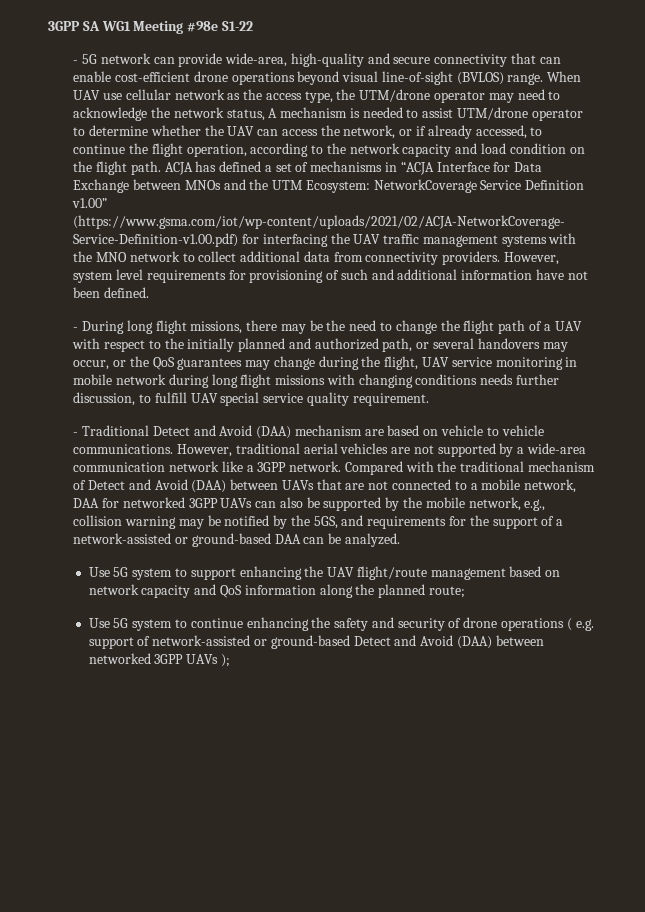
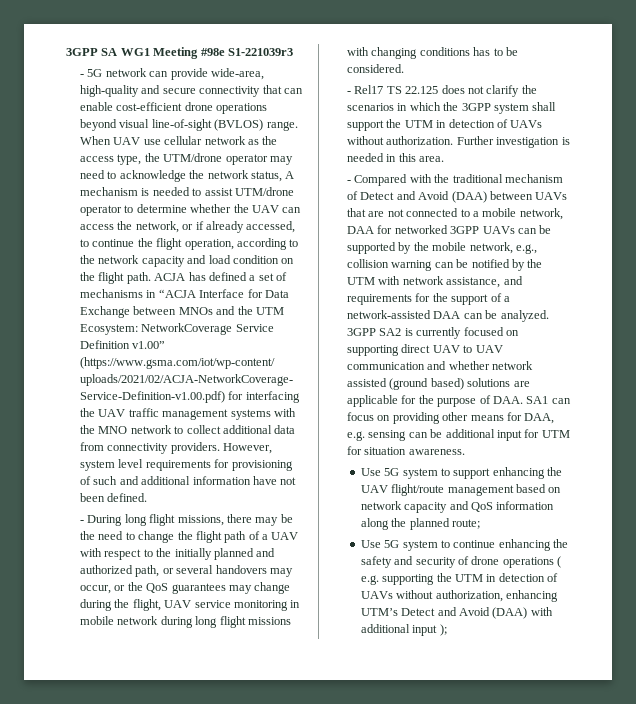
- 3GPP SA WG1 Meeting #98e S1-22
+ 3GPP SA WG1 Meeting #98e S1-221039r3
- - During long flight missions, there may be the need to change the flight path of a UAV with respect to the initially planned and authorized path, or several handovers may occur, or the QoS guarantees may change during the flight, UAV service monitoring in mobile network during long flight missions with changing conditions needs further discussion, to fulfill UAV special service quality requirement.
- - Traditional Detect and Avoid (DAA) mechanism are based on vehicle to vehicle communications. However, traditional aerial vehicles are not supported by a wide-area communication network like a 3GPP network. Compared with the traditional mechanism of Detect and Avoid (DAA) between UAVs that are not connected to a mobile network, DAA for networked 3GPP UAVs can also be supported by the mobile network, e.g., collision warning may be notified by the 5GS, and requirements for the support of a network-assisted or ground-based DAA can be analyzed.
+ - During long flight missions, there may be the need to change the flight path of a UAV with respect to the initially planned and authorized path, or several handovers may occur, or the QoS guarantees may change during the flight, UAV service monitoring in mobile network during long flight missions with changing conditions has to be considered.
+ - Rel17 TS 22.125 does not clarify the scenarios in which the 3GPP system shall support the UTM in detection of UAVs without authorization. Further investigation is needed in this area.
+ - Compared with the traditional mechanism of Detect and Avoid (DAA) between UAVs that are not connected to a mobile network, DAA for networked 3GPP UAVs can be supported by the mobile network, e.g., collision warning can be notified by the UTM with network assistance, and requirements for the support of a network-assisted DAA can be analyzed. 3GPP SA2 is currently focused on supporting direct UAV to UAV communication and whether network assisted (ground based) solutions are applicable for the purpose of DAA. SA1 can focus on providing other means for DAA, e.g. sensing can be additional input for UTM for situation awareness.
- Use 5G system to continue enhancing the safety and security of drone operations ( e.g. support of network-assisted or ground-based Detect and Avoid (DAA) between networked 3GPP UAVs );
+ Use 5G system to continue enhancing the safety and security of drone operations ( e.g. supporting the UTM in detection of UAVs without authorization, enhancing UTM’s Detect and Avoid (DAA) with additional input );

